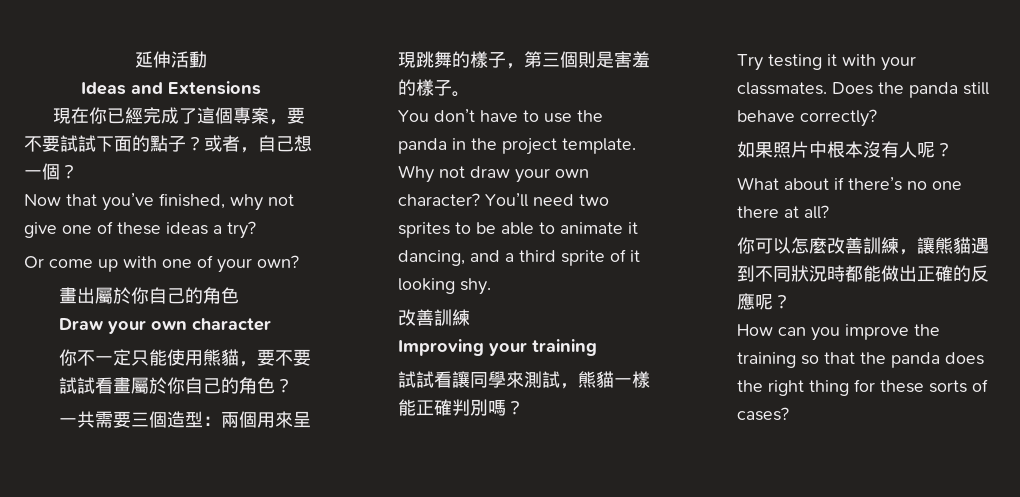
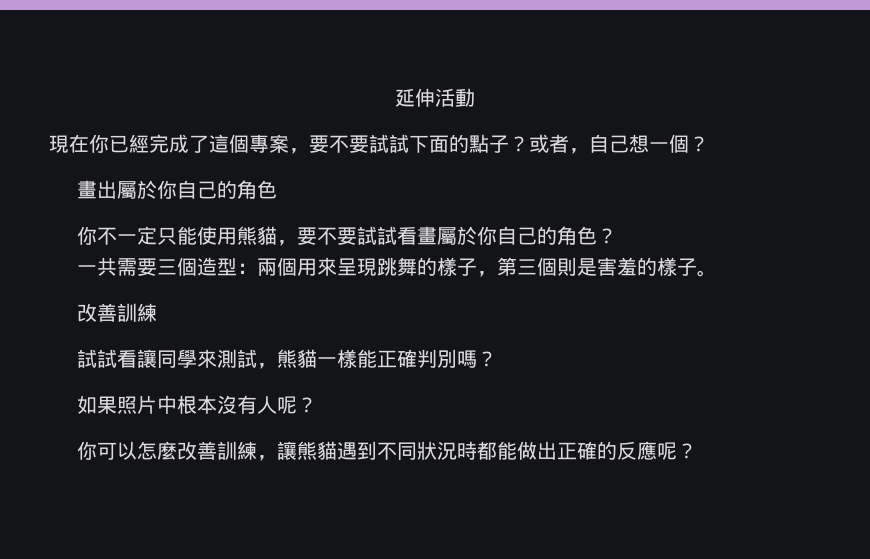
- Ideas and Extensions
- Now that you’ve finished, why not give one of these ideas a try?
- Or come up with one of your own?
- Draw your own character
  一共需要三個造型：兩個用來呈現跳舞的樣子，第三個則是害羞的樣子。
- You don’t have to use the panda in the project template. Why not draw your own character? You’ll need two sprites to be able to animate it dancing, and a third sprite of it looking shy.
  改善訓練
- Improving your training
- Try testing it with your classmates. Does the panda still behave correctly?
- What about if there’s no one there at all?
- How can you improve the training so that the panda does the right thing for these sorts of cases?

